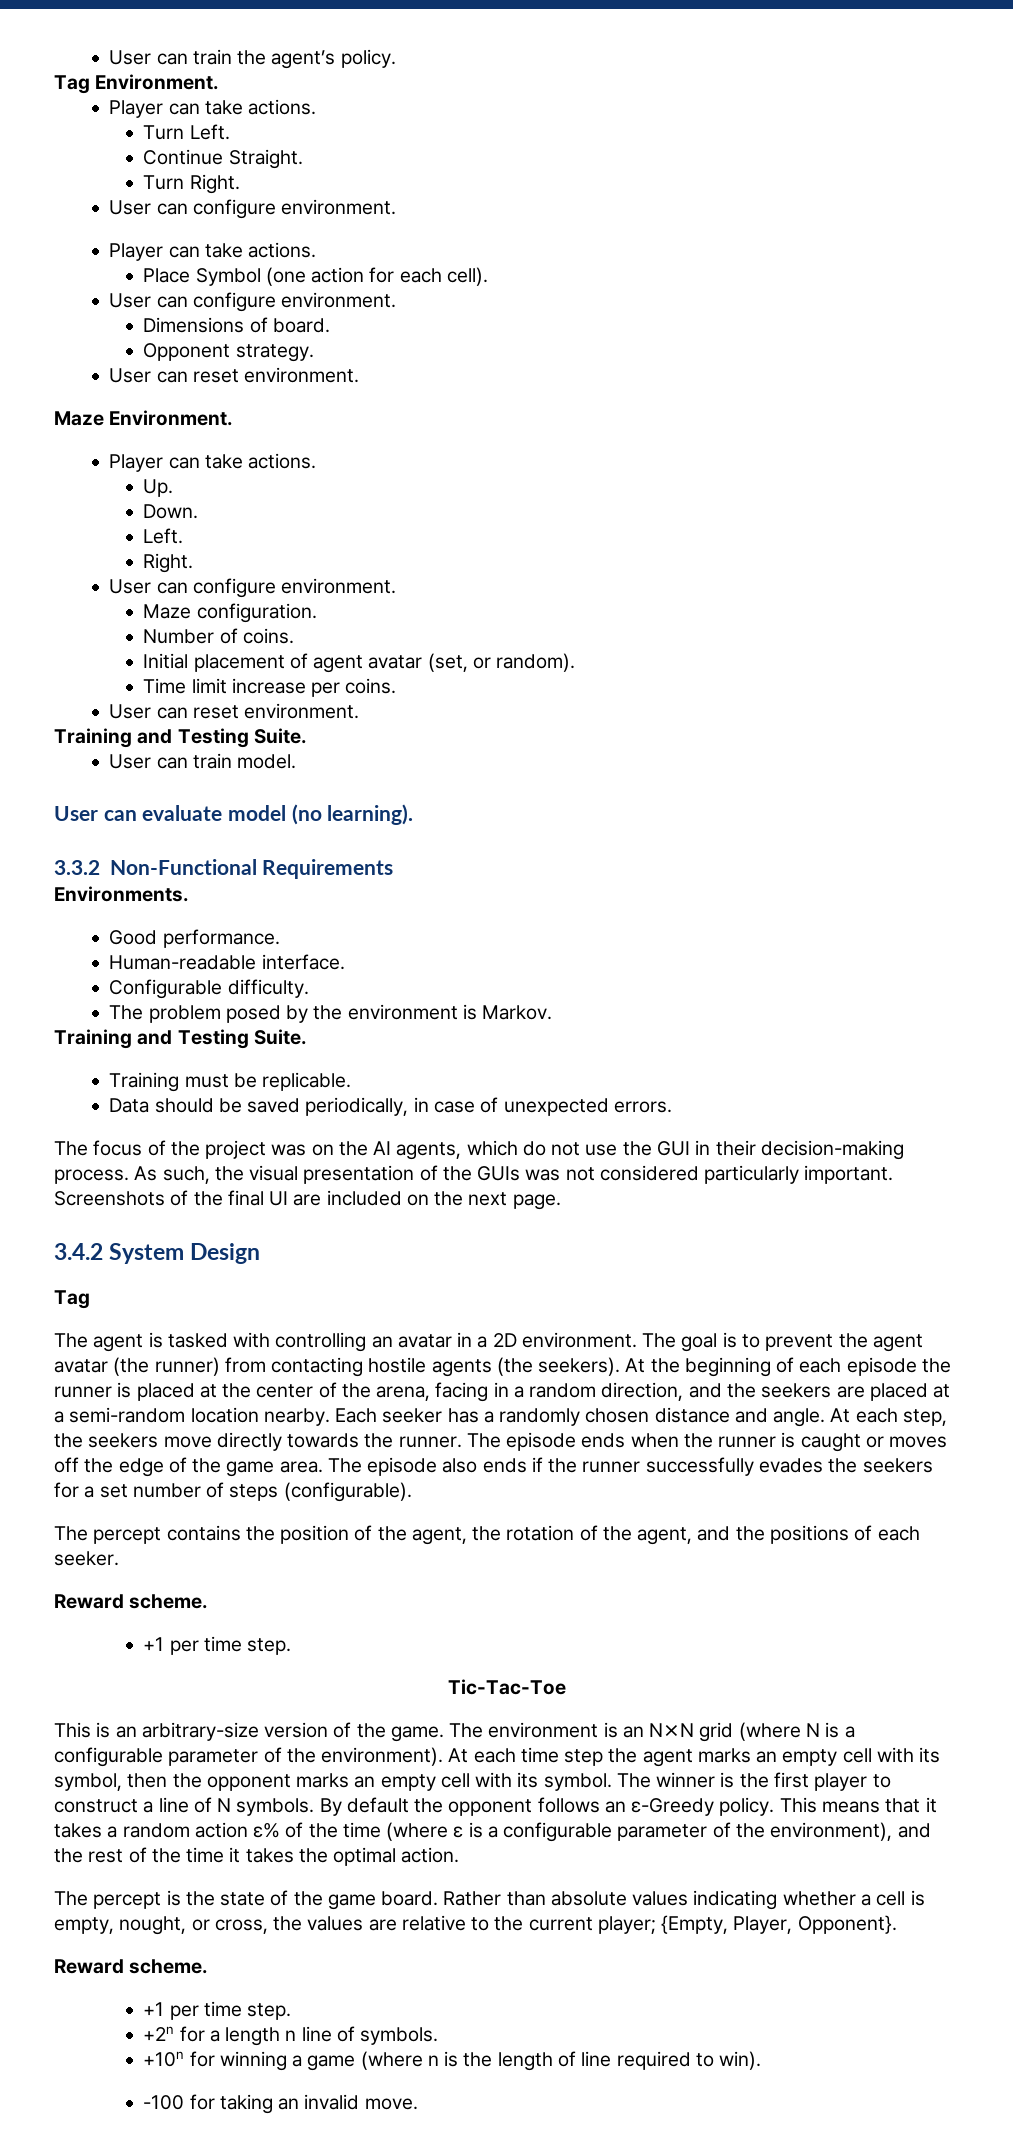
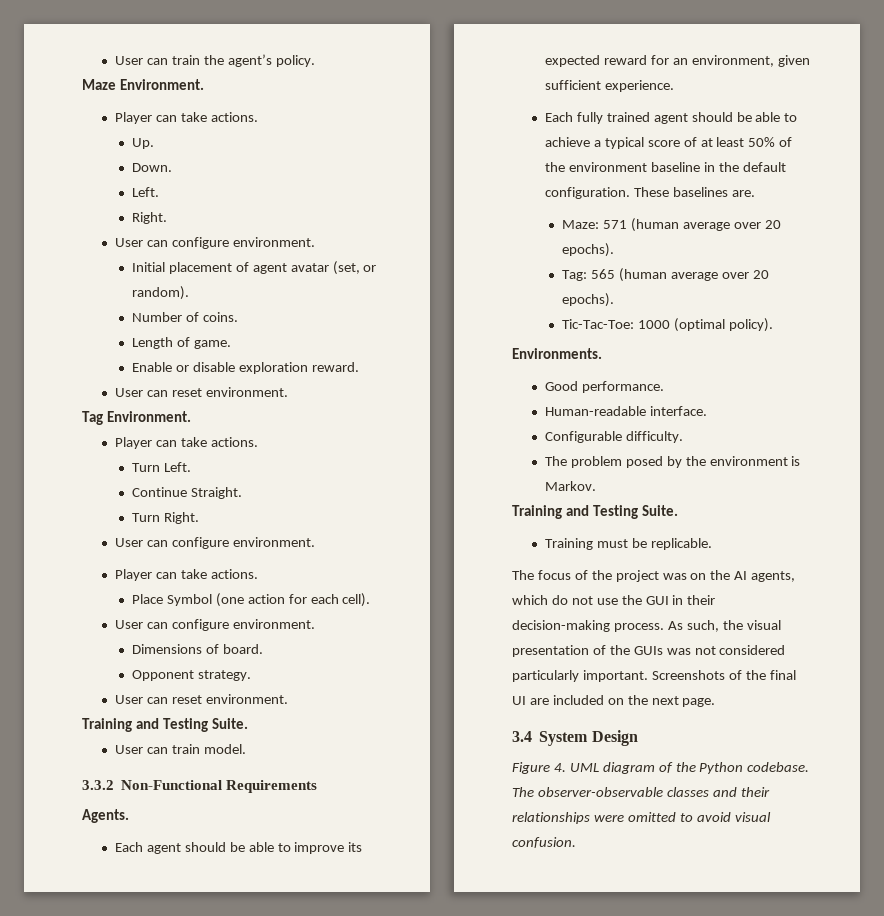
+ Maze Environment.
+ Player can take actions.
+ Up.
+ Down.
+ Left.
+ Right.
+ User can configure environment.
+ Initial placement of agent avatar (set, or random).
+ Number of coins.
+ Length of game.
+ Enable or disable exploration reward.
+ User can reset environment.
- Maze Environment.
- Player can take actions.
- Up.
- Down.
- Left.
- Right.
- User can configure environment.
- Maze configuration.
- Number of coins.
- Initial placement of agent avatar (set, or random).
- Time limit increase per coins.
- User can reset environment.
- User can evaluate model (no learning).
  3.3.2 Non-Functional Requirements
+ Agents.
+ Each agent should be able to improve its expected reward for an environment, given sufficient experience.
+ Each fully trained agent should be able to achieve a typical score of at least 50% of the environment baseline in the default configuration. These baselines are.
+ Maze: 571 (human average over 20 epochs).
+ Tag: 565 (human average over 20 epochs).
+ Tic-Tac-Toe: 1000 (optimal policy).
- Data should be saved periodically, in case of unexpected errors.
- 3.4.2 System Design
- Tag
- The agent is tasked with controlling an avatar in a 2D environment. The goal is to prevent the agent avatar (the runner) from contacting hostile agents (the seekers). At the beginning of each episode the runner is placed at the center of the arena, facing in a random direction, and the seekers are placed at a semi-random location nearby. Each seeker has a randomly chosen distance and angle. At each step, the seekers move directly towards the runner. The episode ends when the runner is caught or moves off the edge of the game area. The episode also ends if the runner successfully evades the seekers for a set number of steps (configurable).
- The percept contains the position of the agent, the rotation of the agent, and the positions of each seeker.
- Reward scheme.
- +1 per time step.
- Tic-Tac-Toe
- This is an arbitrary-size version of the game. The environment is an N⨯N grid (where N is a configurable parameter of the environment). At each time step the agent marks an empty cell with its symbol, then the opponent marks an empty cell with its symbol. The winner is the first player to construct a line of N symbols. By default the opponent follows an ε-Greedy policy. This means that it takes a random action ε% of the time (where ε is a configurable parameter of the environment), and the rest of the time it takes the optimal action.
- The percept is the state of the game board. Rather than absolute values indicating whether a cell is empty, nought, or cross, the values are relative to the current player; {Empty, Player, Opponent}.
- Reward scheme.
- +1 per time step.
- +2n for a length n line of symbols.
- +10n for winning a game (where n is the length of line required to win).
- -100 for taking an invalid move.
+ 3.4 System Design
+ Figure 4. UML diagram of the Python codebase. The observer-observable classes and their relationships were omitted to avoid visual confusion.

